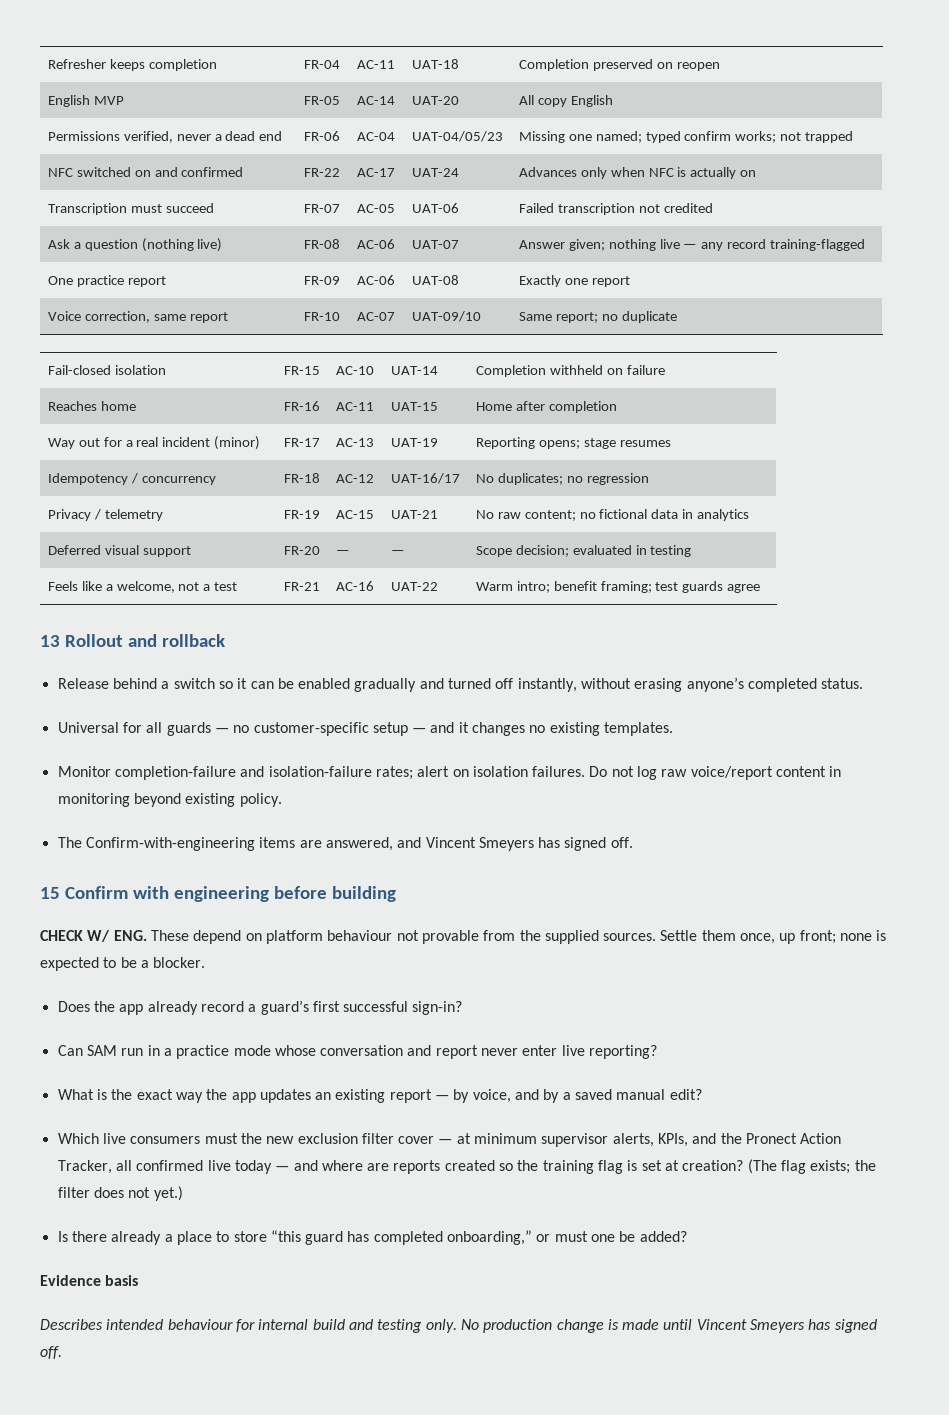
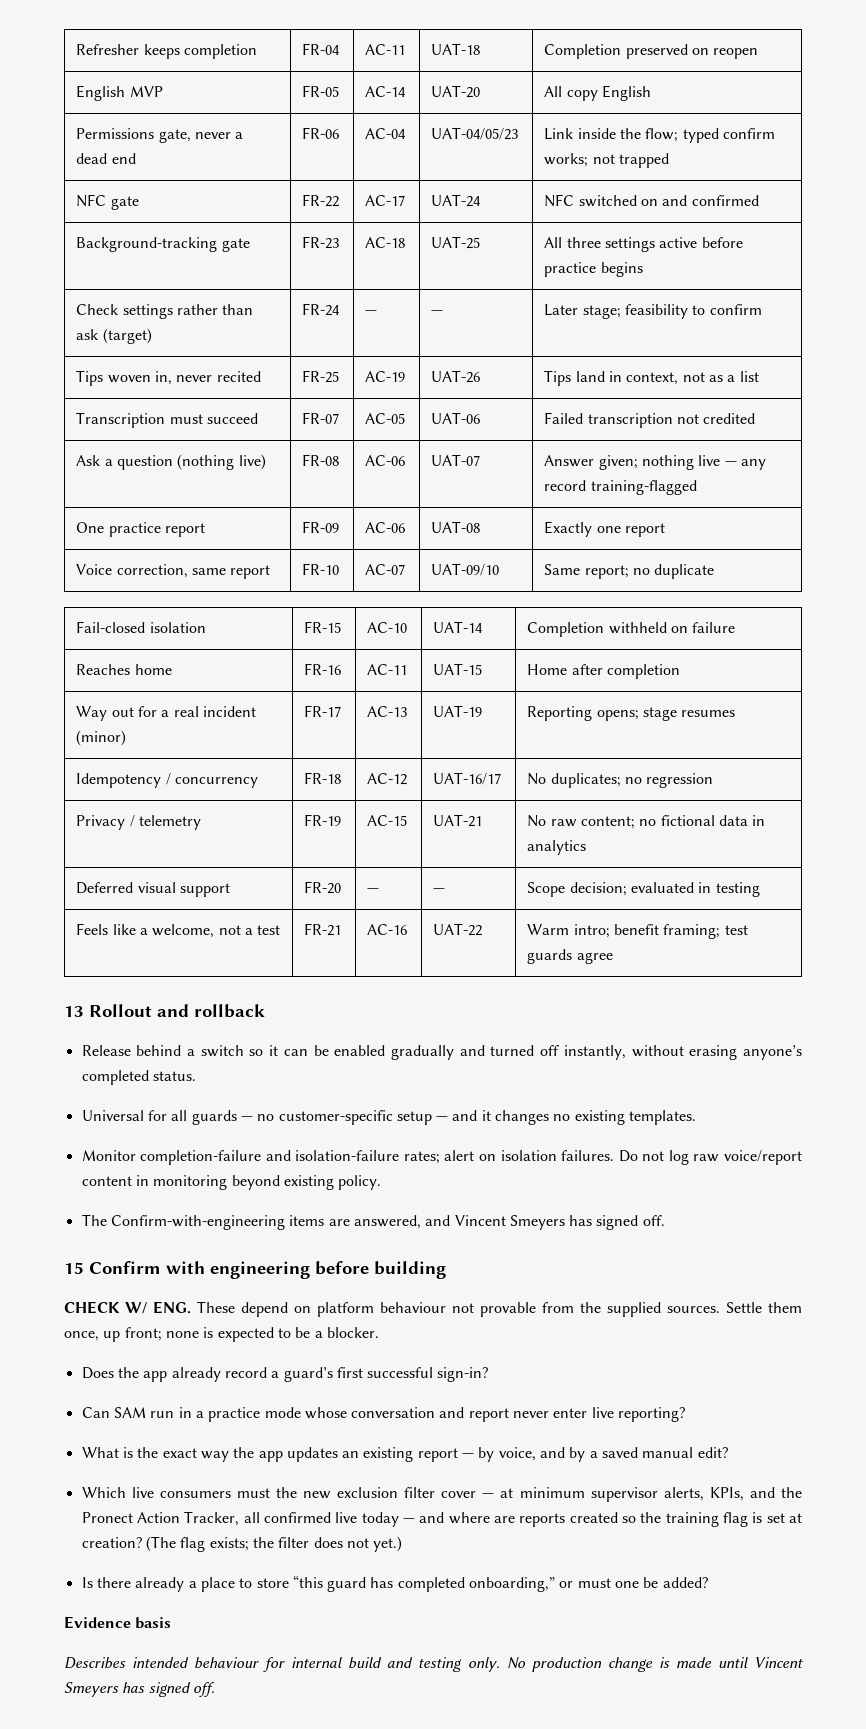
- Permissions verified, never a dead end | FR-06 | AC-04 | UAT-04/05/23 | Missing one named; typed confirm works; not trapped
+ Permissions gate, never a dead end | FR-06 | AC-04 | UAT-04/05/23 | Link inside the flow; typed confirm works; not trapped
- NFC switched on and confirmed | FR-22 | AC-17 | UAT-24 | Advances only when NFC is actually on
+ NFC gate | FR-22 | AC-17 | UAT-24 | NFC switched on and confirmed
+ Background-tracking gate | FR-23 | AC-18 | UAT-25 | All three settings active before practice begins
+ Check settings rather than ask (target) | FR-24 | — | — | Later stage; feasibility to confirm
+ Tips woven in, never recited | FR-25 | AC-19 | UAT-26 | Tips land in context, not as a list

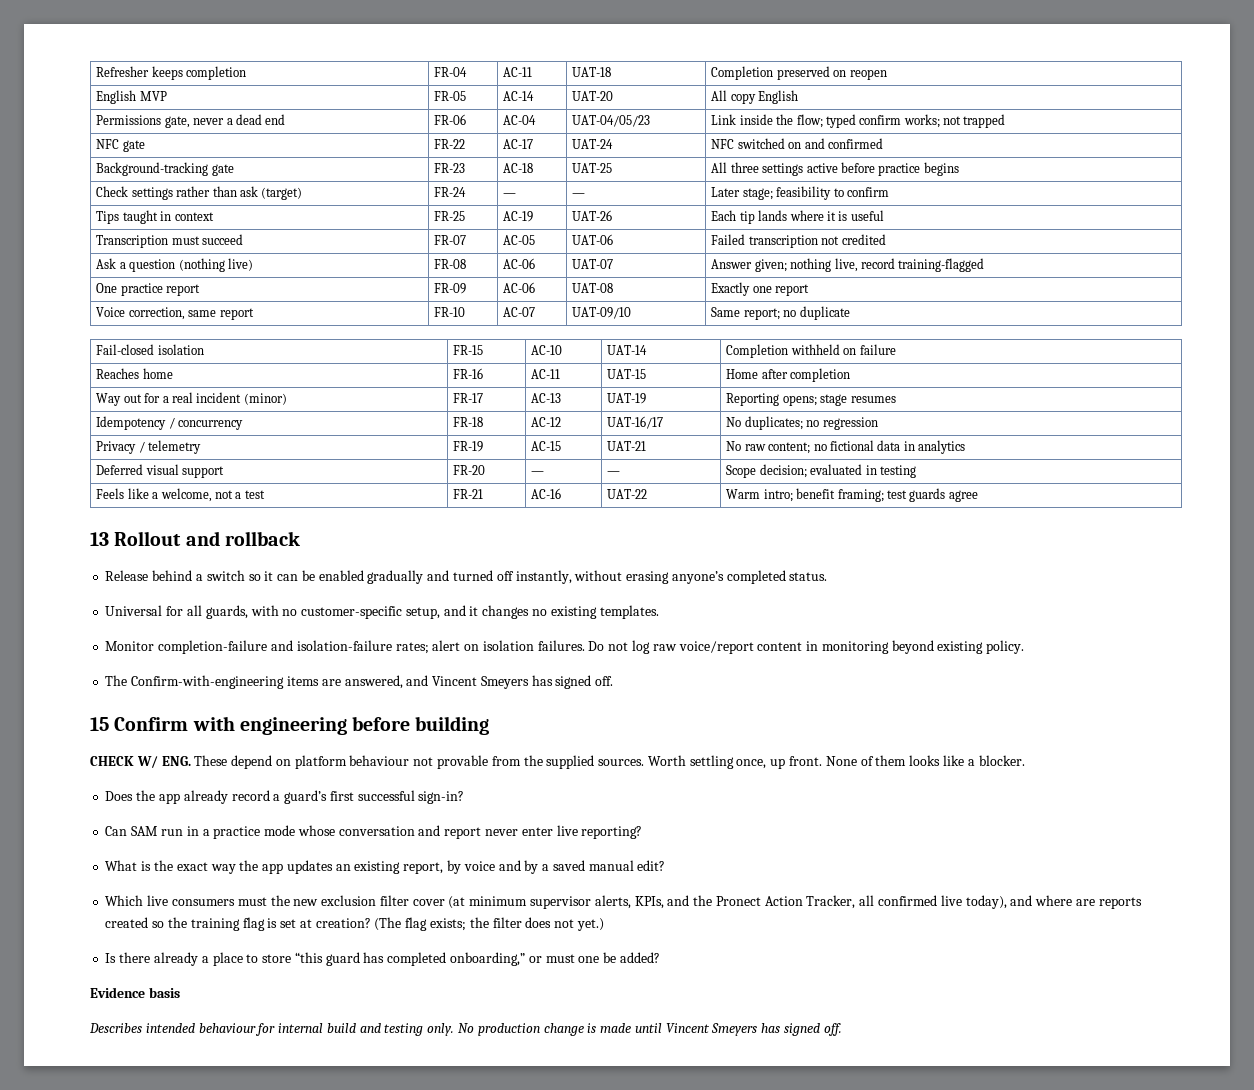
- Tips woven in, never recited | FR-25 | AC-19 | UAT-26 | Tips land in context, not as a list
+ Tips taught in context | FR-25 | AC-19 | UAT-26 | Each tip lands where it is useful
- Ask a question (nothing live) | FR-08 | AC-06 | UAT-07 | Answer given; nothing live — any record training-flagged
+ Ask a question (nothing live) | FR-08 | AC-06 | UAT-07 | Answer given; nothing live, record training-flagged
- Universal for all guards — no customer-specific setup — and it changes no existing templates.
+ Universal for all guards, with no customer-specific setup, and it changes no existing templates.
- Settle them once, up front; none is expected to be a blocker.
+ Worth settling once, up front. None of them looks like a blocker.
- What is the exact way the app updates an existing report — by voice, and by a saved manual edit?
+ What is the exact way the app updates an existing report, by voice and by a saved manual edit?
- Which live consumers must the new exclusion filter cover — at minimum supervisor alerts, KPIs, and the Pronect Action Tracker, all confirmed live today — and where are reports created so the training flag is set at creation?
+ Which live consumers must the new exclusion filter cover (at minimum supervisor alerts, KPIs, and the Pronect Action Tracker, all confirmed live today), and where are reports created so the training flag is set at creation?

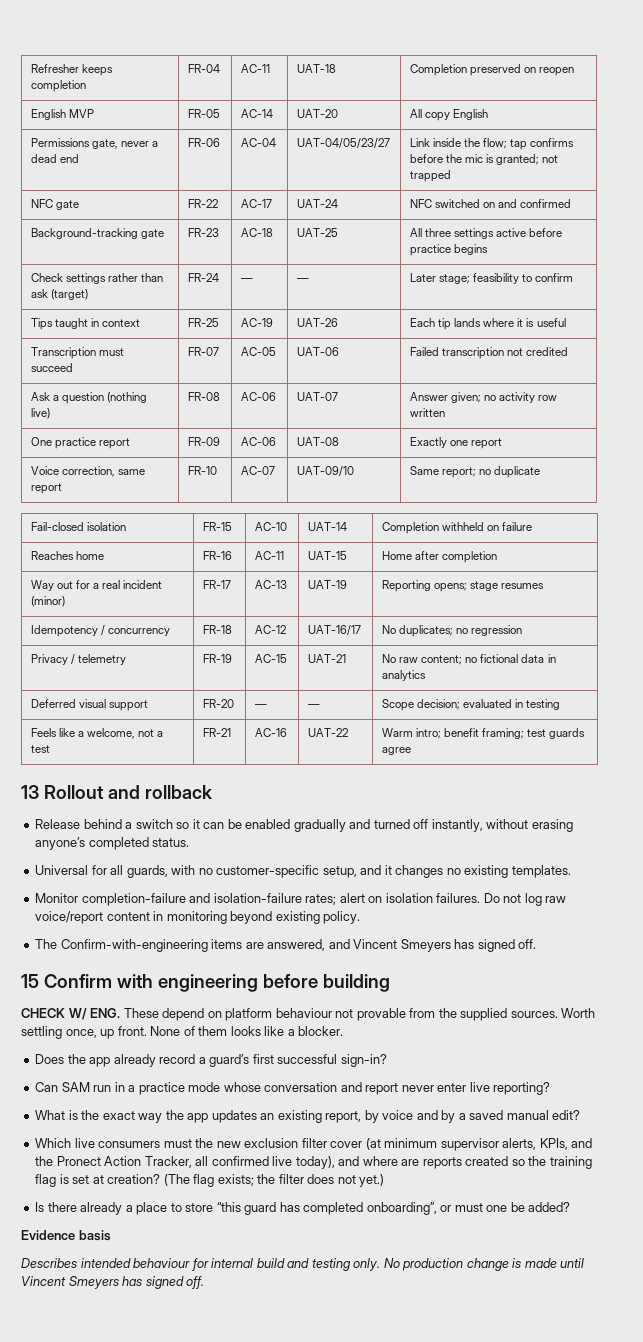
- Permissions gate, never a dead end | FR-06 | AC-04 | UAT-04/05/23 | Link inside the flow; typed confirm works; not trapped
+ Permissions gate, never a dead end | FR-06 | AC-04 | UAT-04/05/23/27 | Link inside the flow; tap confirms before the mic is granted; not trapped
- Ask a question (nothing live) | FR-08 | AC-06 | UAT-07 | Answer given; nothing live, record training-flagged
+ Ask a question (nothing live) | FR-08 | AC-06 | UAT-07 | Answer given; no activity row written
- Is there already a place to store “this guard has completed onboarding,” or must one be added?
+ Is there already a place to store “this guard has completed onboarding”, or must one be added?

